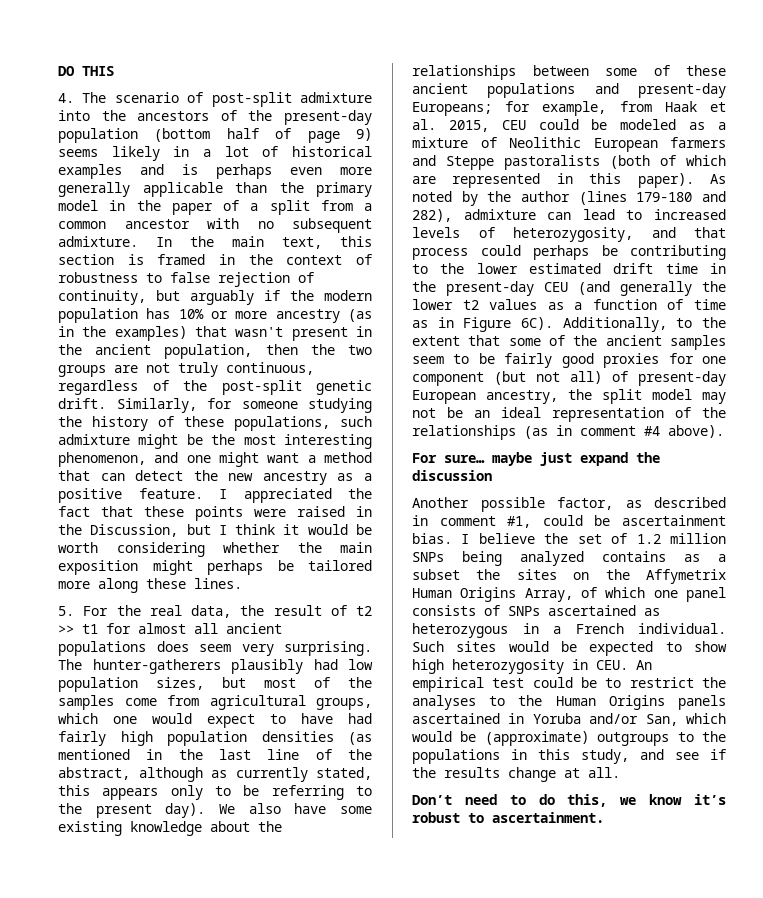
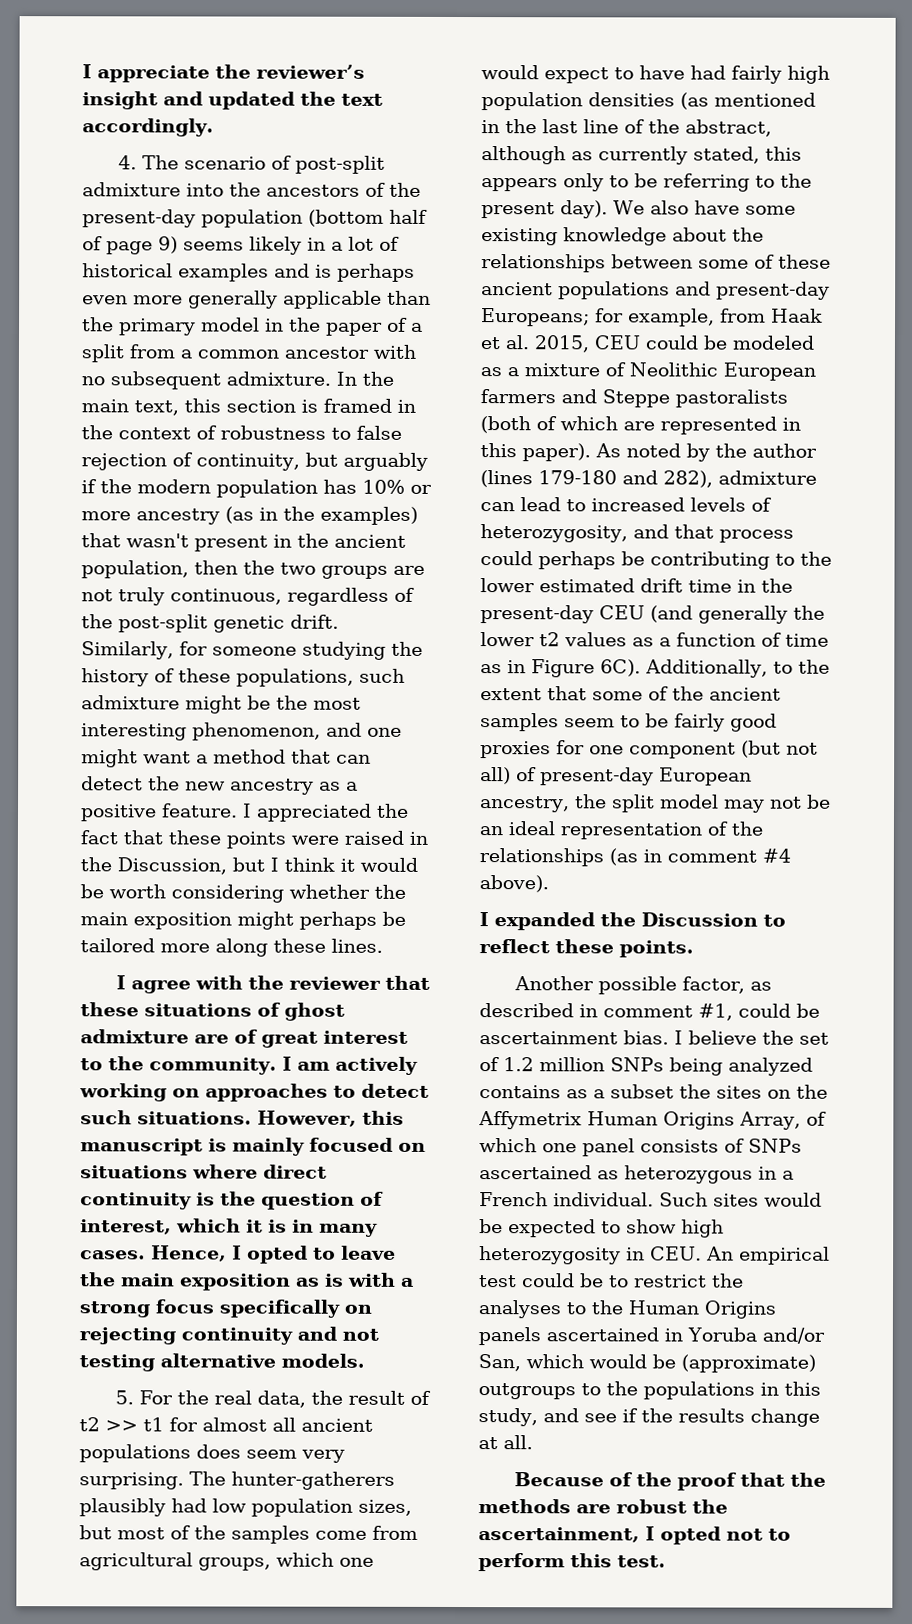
- DO THIS
+ I appreciate the reviewer’s insight and updated the text accordingly.
+ I agree with the reviewer that these situations of ghost admixture are of great interest to the community. I am actively working on approaches to detect such situations. However, this manuscript is mainly focused on situations where direct continuity is the question of interest, which it is in many cases. Hence, I opted to leave the main exposition as is with a strong focus specifically on rejecting continuity and not testing alternative models.
- For sure… maybe just expand the discussion
+ I expanded the Discussion to reflect these points.
- Don’t need to do this, we know it’s robust to ascertainment.
+ Because of the proof that the methods are robust the ascertainment, I opted not to perform this test.

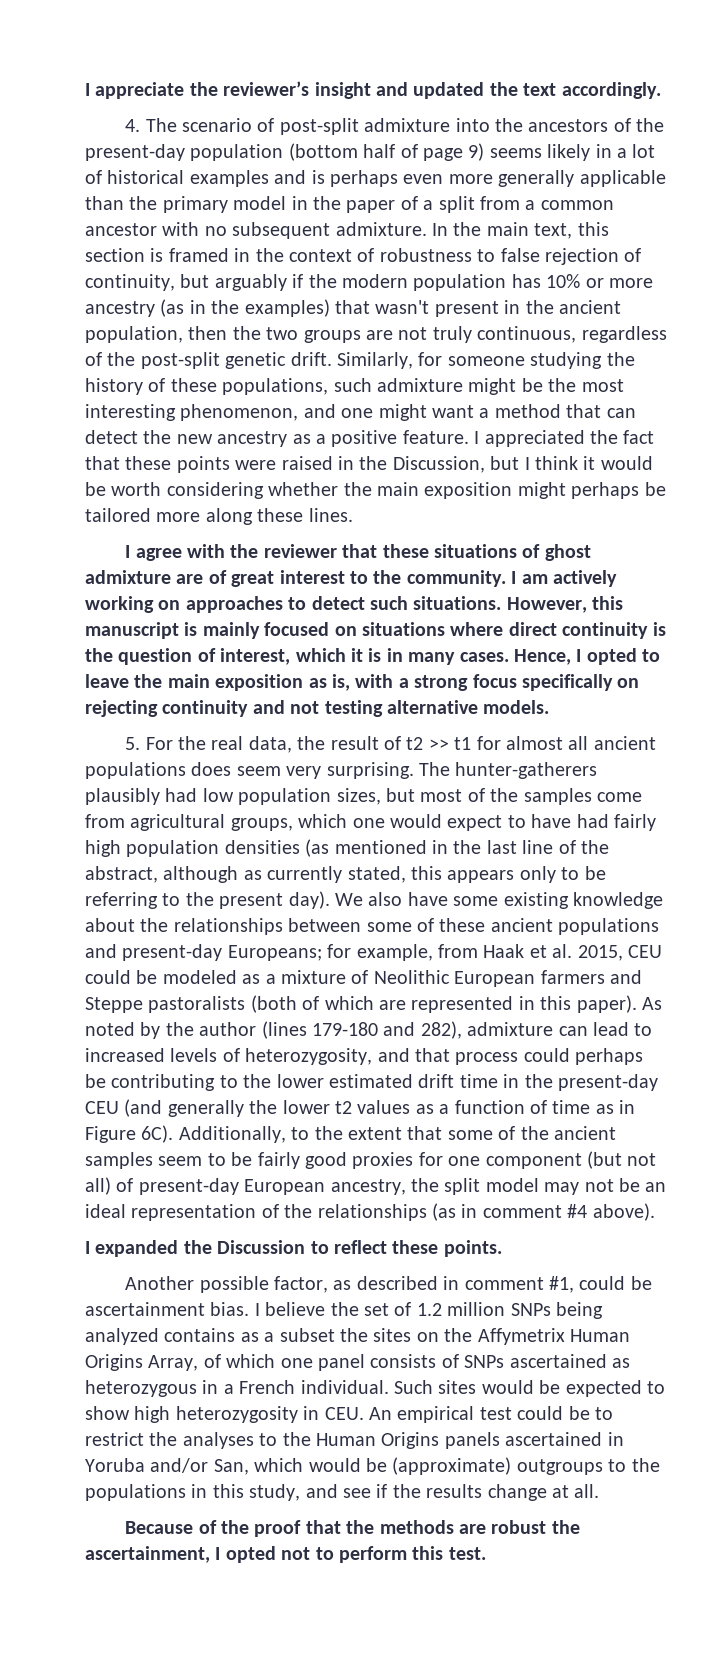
- Hence, I opted to leave the main exposition as is with a strong focus specifically on rejecting continuity and not testing alternative models.
+ Hence, I opted to leave the main exposition as is, with a strong focus specifically on rejecting continuity and not testing alternative models.

